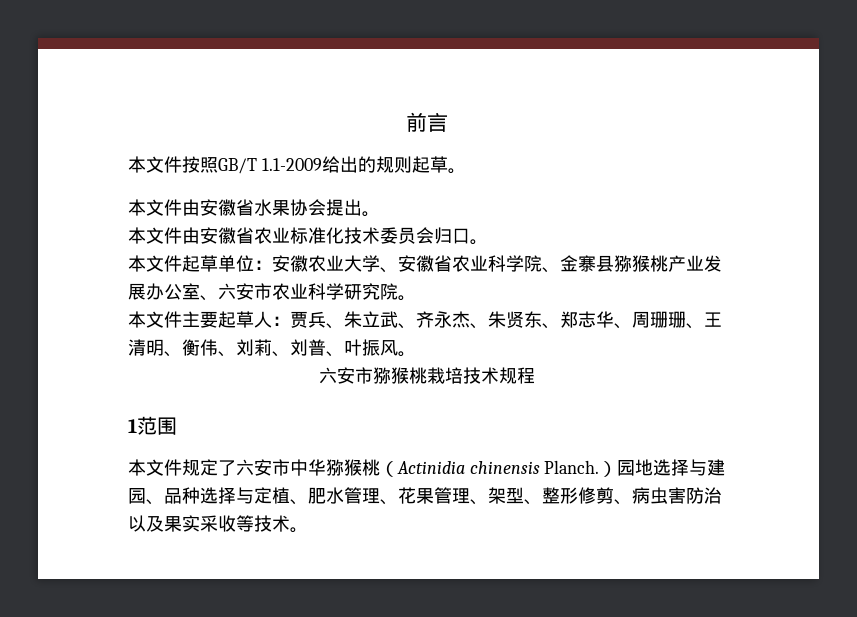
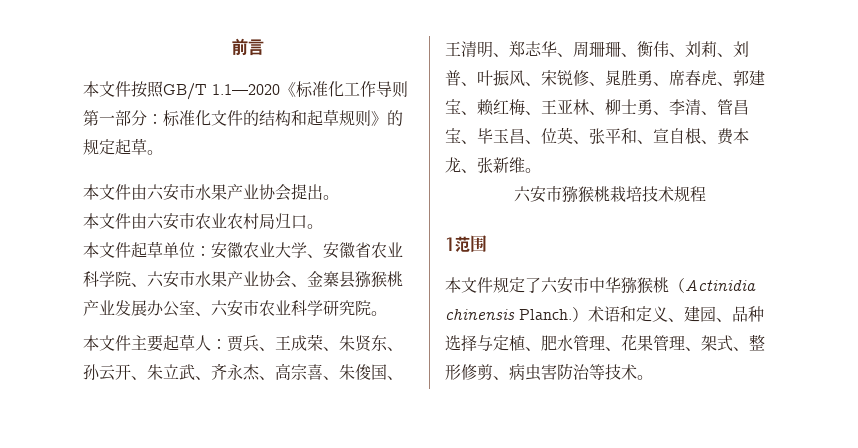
- 本文件按照GB/T 1.1-2009给出的规则起草。
+ 本文件按照GB/T 1.1—2020《标准化工作导则第一部分：标准化文件的结构和起草规则》的规定起草。
- 本文件由安徽省水果协会提出。
+ 本文件由六安市水果产业协会提出。
- 本文件由安徽省农业标准化技术委员会归口。
+ 本文件由六安市农业农村局归口。
- 本文件起草单位：安徽农业大学、安徽省农业科学院、金寨县猕猴桃产业发展办公室、六安市农业科学研究院。
+ 本文件起草单位：安徽农业大学、安徽省农业科学院、六安市水果产业协会、金寨县猕猴桃产业发展办公室、六安市农业科学研究院。
- 本文件主要起草人：贾兵、朱立武、齐永杰、朱贤东、郑志华、周珊珊、王清明、衡伟、刘莉、刘普、叶振风。
+ 本文件主要起草人：贾兵、王成荣、朱贤东、孙云开、朱立武、齐永杰、高宗喜、朱俊国、王清明、郑志华、周珊珊、衡伟、刘莉、刘普、叶振风、宋锐修、晁胜勇、席春虎、郭建宝、赖红梅、王亚林、柳士勇、李清、管昌宝、毕玉昌、位英、张平和、宣自根、费本龙、张新维。
- 本文件规定了六安市中华猕猴桃（Actinidia chinensis Planch.）园地选择与建园、品种选择与定植、肥水管理、花果管理、架型、整形修剪、病虫害防治以及果实采收等技术。
+ 本文件规定了六安市中华猕猴桃（Actinidia chinensis Planch.）术语和定义、建园、品种选择与定植、肥水管理、花果管理、架式、整形修剪、病虫害防治等技术。

